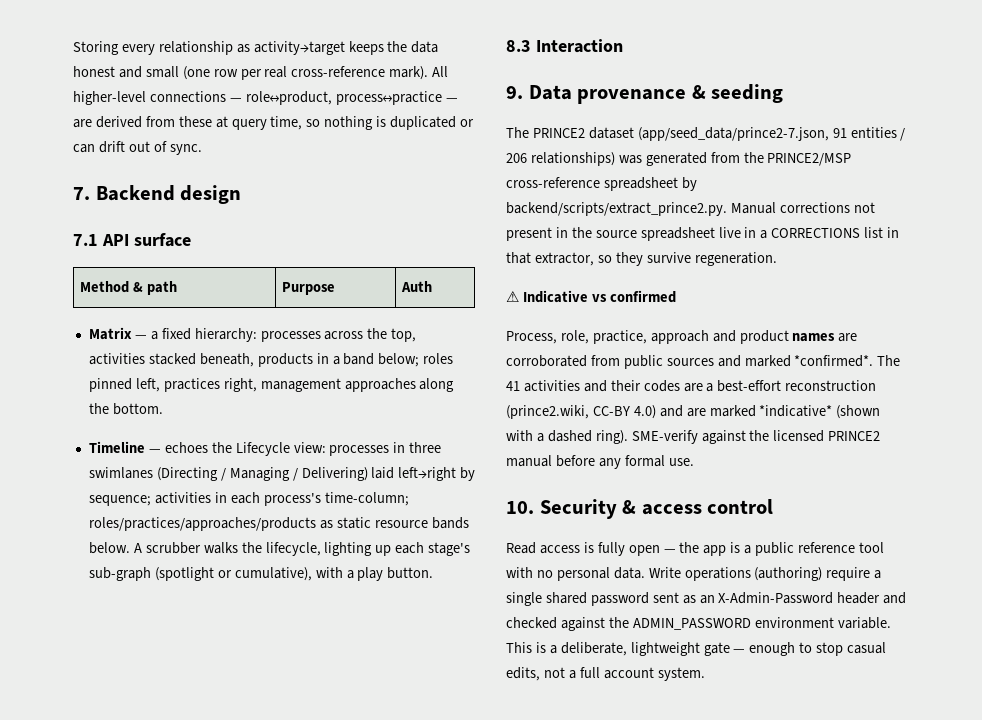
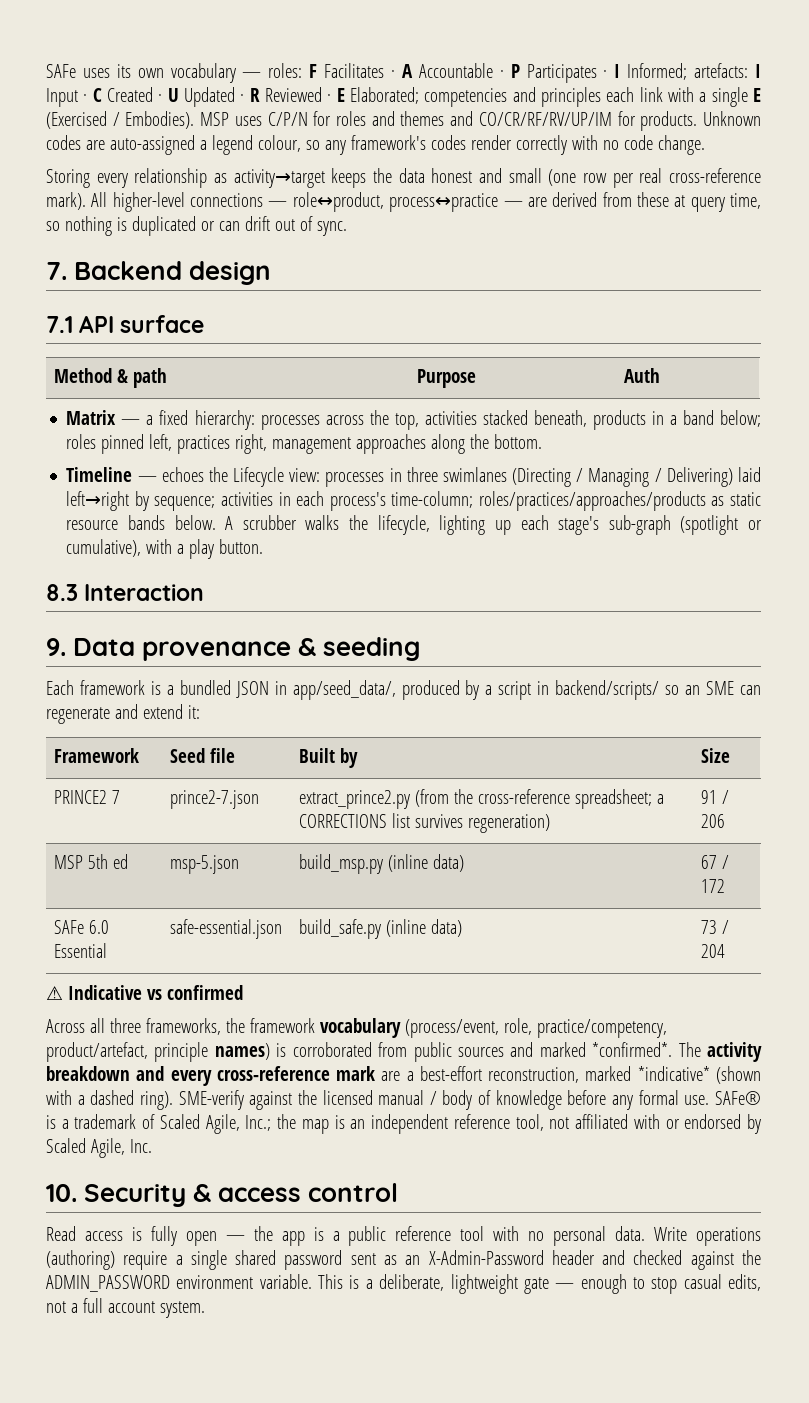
+ SAFe uses its own vocabulary — roles: F Facilitates · A Accountable · P Participates · I Informed; artefacts: I Input · C Created · U Updated · R Reviewed · E Elaborated; competencies and principles each link with a single E (Exercised / Embodies). MSP uses C/P/N for roles and themes and CO/CR/RF/RV/UP/IM for products. Unknown codes are auto-assigned a legend colour, so any framework's codes render correctly with no code change.
- The PRINCE2 dataset (app/seed_data/prince2-7.json, 91 entities / 206 relationships) was generated from the PRINCE2/MSP cross-reference spreadsheet by backend/scripts/extract_prince2.py. Manual corrections not present in the source spreadsheet live in a CORRECTIONS list in that extractor, so they survive regeneration.
+ Each framework is a bundled JSON in app/seed_data/, produced by a script in backend/scripts/ so an SME can regenerate and extend it:
+ Framework | Seed file | Built by | Size
+ PRINCE2 7 | prince2-7.json | extract_prince2.py (from the cross-reference spreadsheet; a CORRECTIONS list survives regeneration) | 91 / 206
+ MSP 5th ed | msp-5.json | build_msp.py (inline data) | 67 / 172
+ SAFe 6.0 Essential | safe-essential.json | build_safe.py (inline data) | 73 / 204
  ⚠ Indicative vs confirmed
- Process, role, practice, approach and product names are corroborated from public sources and marked *confirmed*.
+ Across all three frameworks, the framework vocabulary (process/event, role, practice/competency, product/artefact, principle names) is corroborated from public sources and marked *confirmed*.
- The 41 activities and their codes are a best-effort reconstruction (prince2.wiki, CC-BY 4.0) and are marked *indicative* (shown with a dashed ring).
+ The activity breakdown and every cross-reference mark are a best-effort reconstruction, marked *indicative* (shown with a dashed ring).
- SME-verify against the licensed PRINCE2 manual before any formal use.
+ SME-verify against the licensed manual / body of knowledge before any formal use. SAFe® is a trademark of Scaled Agile, Inc.; the map is an independent reference tool, not affiliated with or endorsed by Scaled Agile, Inc.

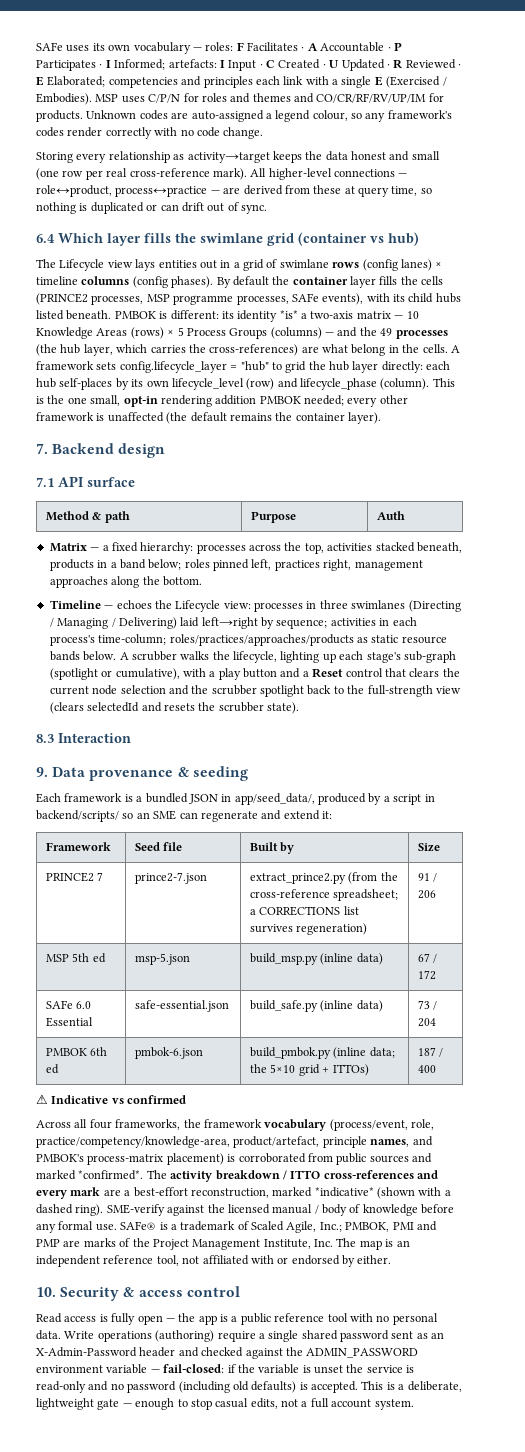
+ 6.4 Which layer fills the swimlane grid (container vs hub)
+ The Lifecycle view lays entities out in a grid of swimlane rows (config lanes) × timeline columns (config phases). By default the container layer fills the cells (PRINCE2 processes, MSP programme processes, SAFe events), with its child hubs listed beneath. PMBOK is different: its identity *is* a two-axis matrix — 10 Knowledge Areas (rows) × 5 Process Groups (columns) — and the 49 processes (the hub layer, which carries the cross-references) are what belong in the cells. A framework sets config.lifecycle_layer = "hub" to grid the hub layer directly: each hub self-places by its own lifecycle_level (row) and lifecycle_phase (column). This is the one small, opt-in rendering addition PMBOK needed; every other framework is unaffected (the default remains the container layer).
- A scrubber walks the lifecycle, lighting up each stage's sub-graph (spotlight or cumulative), with a play button.
+ A scrubber walks the lifecycle, lighting up each stage's sub-graph (spotlight or cumulative), with a play button and a Reset control that clears the current node selection and the scrubber spotlight back to the full-strength view (clears selectedId and resets the scrubber state).
+ PMBOK 6th ed | pmbok-6.json | build_pmbok.py (inline data; the 5×10 grid + ITTOs) | 187 / 400
- Across all three frameworks, the framework vocabulary (process/event, role, practice/competency, product/artefact, principle names) is corroborated from public sources and marked *confirmed*.
+ Across all four frameworks, the framework vocabulary (process/event, role, practice/competency/knowledge-area, product/artefact, principle names, and PMBOK's process-matrix placement) is corroborated from public sources and marked *confirmed*.
- The activity breakdown and every cross-reference mark are a best-effort reconstruction, marked *indicative* (shown with a dashed ring).
+ The activity breakdown / ITTO cross-references and every mark are a best-effort reconstruction, marked *indicative* (shown with a dashed ring).
- SAFe® is a trademark of Scaled Agile, Inc.; the map is an independent reference tool, not affiliated with or endorsed by Scaled Agile, Inc.
+ SAFe® is a trademark of Scaled Agile, Inc.; PMBOK, PMI and PMP are marks of the Project Management Institute, Inc. The map is an independent reference tool, not affiliated with or endorsed by either.
- Write operations (authoring) require a single shared password sent as an X-Admin-Password header and checked against the ADMIN_PASSWORD environment variable.
+ Write operations (authoring) require a single shared password sent as an X-Admin-Password header and checked against the ADMIN_PASSWORD environment variable — fail-closed: if the variable is unset the service is read-only and no password (including old defaults) is accepted.

